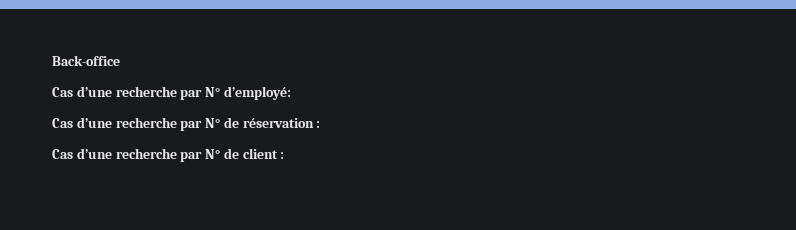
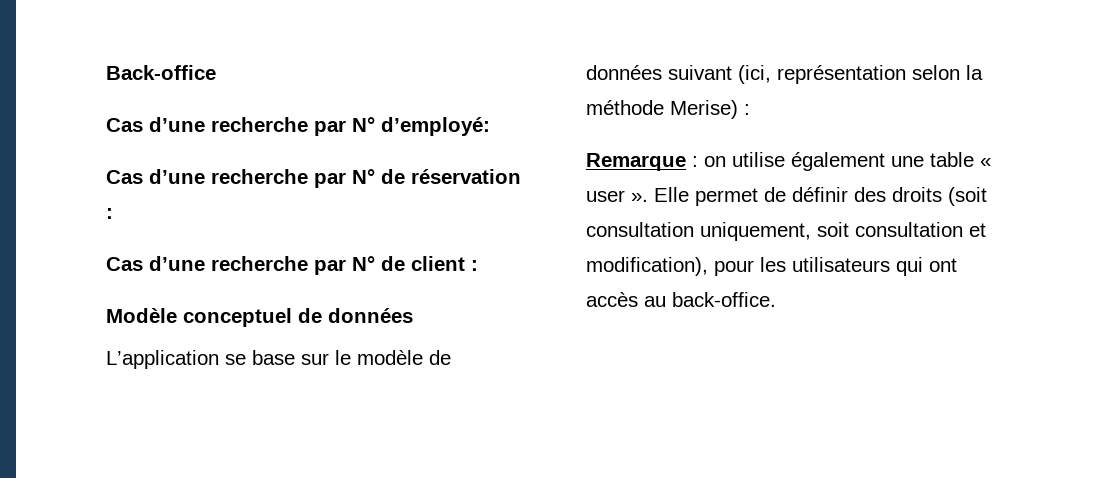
+ Modèle conceptuel de données
+ L’application se base sur le modèle de données suivant (ici, représentation selon la méthode Merise) :
+ Remarque : on utilise également une table « user ». Elle permet de définir des droits (soit consultation uniquement, soit consultation et modification), pour les utilisateurs qui ont accès au back-office.

